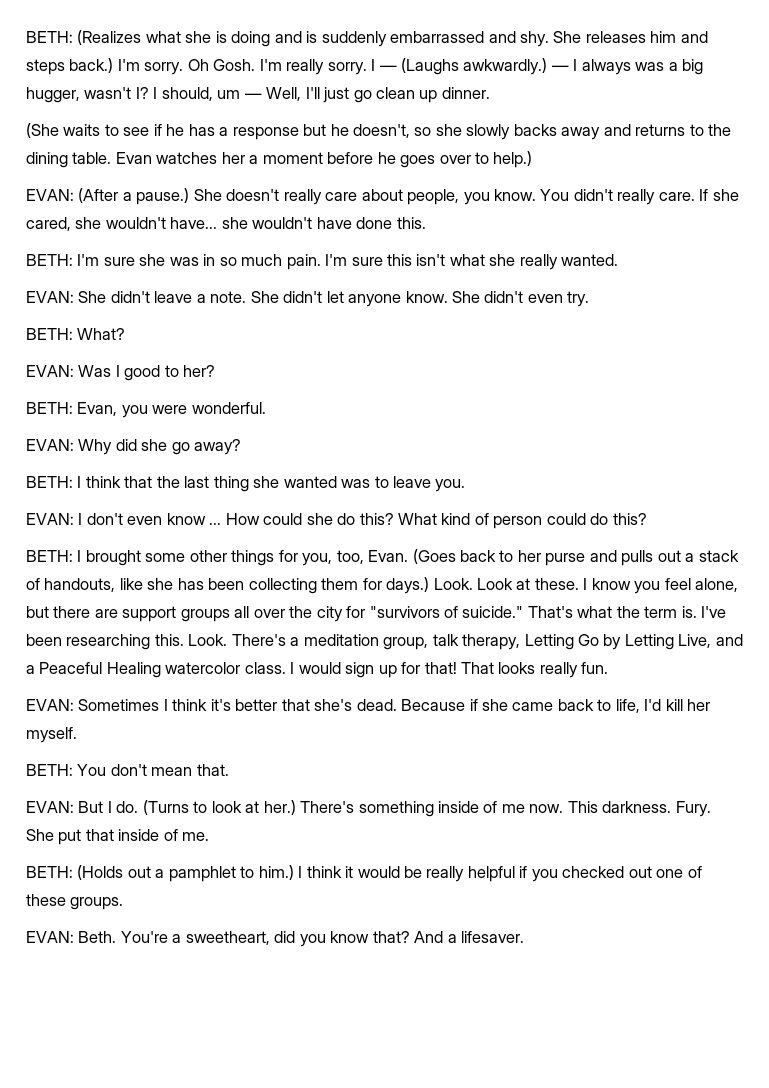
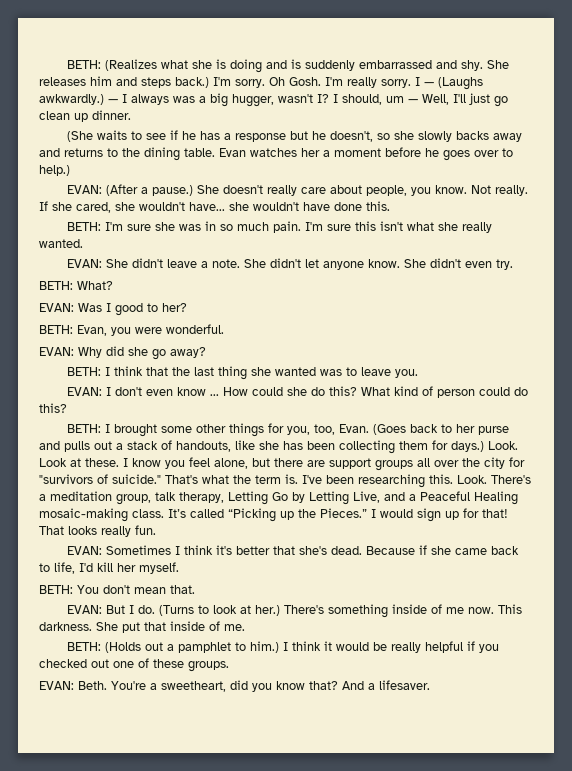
- You didn't really care.
+ Not really.
- There's a meditation group, talk therapy, Letting Go by Letting Live, and a Peaceful Healing watercolor class.
+ There's a meditation group, talk therapy, Letting Go by Letting Live, and a Peaceful Healing mosaic-making class. It’s called “Picking up the Pieces.”
- Fury.

